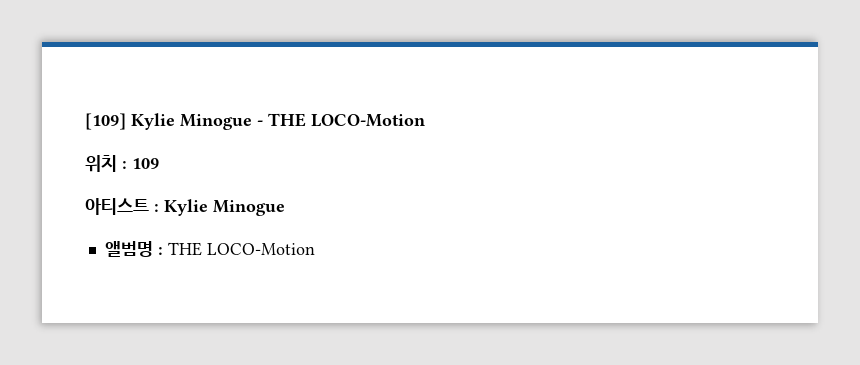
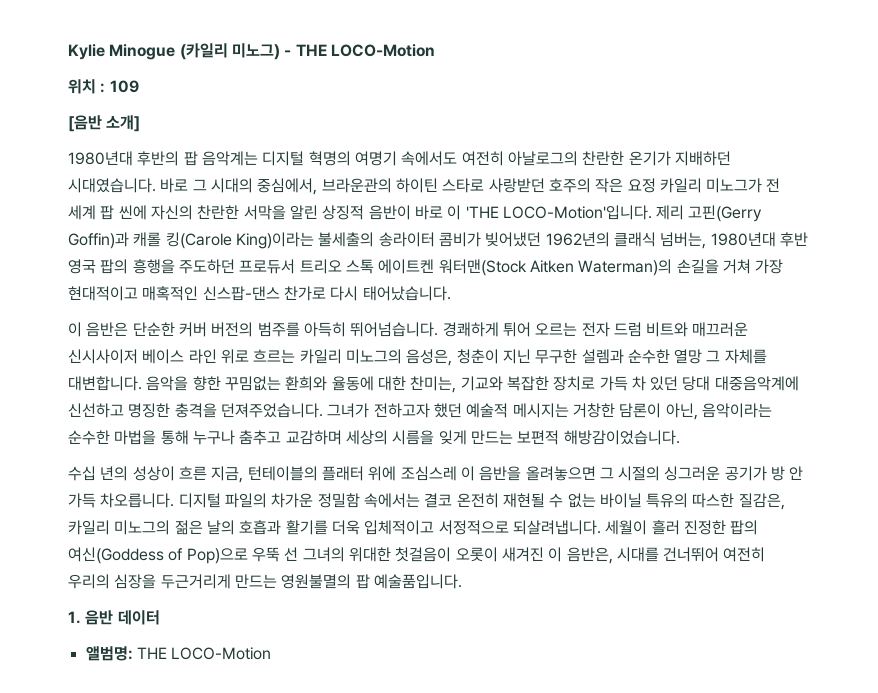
- [109] Kylie Minogue - THE LOCO-Motion
+ Kylie Minogue (카일리 미노그) - THE LOCO-Motion
- 아티스트 : Kylie Minogue
- 앨범명 : THE LOCO-Motion
+ [음반 소개]
+ 1980년대 후반의 팝 음악계는 디지털 혁명의 여명기 속에서도 여전히 아날로그의 찬란한 온기가 지배하던 시대였습니다. 바로 그 시대의 중심에서, 브라운관의 하이틴 스타로 사랑받던 호주의 작은 요정 카일리 미노그가 전 세계 팝 씬에 자신의 찬란한 서막을 알린 상징적 음반이 바로 이 'THE LOCO-Motion'입니다. 제리 고핀(Gerry Goffin)과 캐롤 킹(Carole King)이라는 불세출의 송라이터 콤비가 빚어냈던 1962년의 클래식 넘버는, 1980년대 후반 영국 팝의 흥행을 주도하던 프로듀서 트리오 스톡 에이트켄 워터맨(Stock Aitken Waterman)의 손길을 거쳐 가장 현대적이고 매혹적인 신스팝-댄스 찬가로 다시 태어났습니다.
+ 이 음반은 단순한 커버 버전의 범주를 아득히 뛰어넘습니다. 경쾌하게 튀어 오르는 전자 드럼 비트와 매끄러운 신시사이저 베이스 라인 위로 흐르는 카일리 미노그의 음성은, 청춘이 지닌 무구한 설렘과 순수한 열망 그 자체를 대변합니다. 음악을 향한 꾸밈없는 환희와 율동에 대한 찬미는, 기교와 복잡한 장치로 가득 차 있던 당대 대중음악계에 신선하고 명징한 충격을 던져주었습니다. 그녀가 전하고자 했던 예술적 메시지는 거창한 담론이 아닌, 음악이라는 순수한 마법을 통해 누구나 춤추고 교감하며 세상의 시름을 잊게 만드는 보편적 해방감이었습니다.
+ 수십 년의 성상이 흐른 지금, 턴테이블의 플래터 위에 조심스레 이 음반을 올려놓으면 그 시절의 싱그러운 공기가 방 안 가득 차오릅니다. 디지털 파일의 차가운 정밀함 속에서는 결코 온전히 재현될 수 없는 바이닐 특유의 따스한 질감은, 카일리 미노그의 젊은 날의 호흡과 활기를 더욱 입체적이고 서정적으로 되살려냅니다. 세월이 흘러 진정한 팝의 여신(Goddess of Pop)으로 우뚝 선 그녀의 위대한 첫걸음이 오롯이 새겨진 이 음반은, 시대를 건너뛰어 여전히 우리의 심장을 두근거리게 만드는 영원불멸의 팝 예술품입니다.
+ 1. 음반 데이터
+ 앨범명: THE LOCO-Motion

